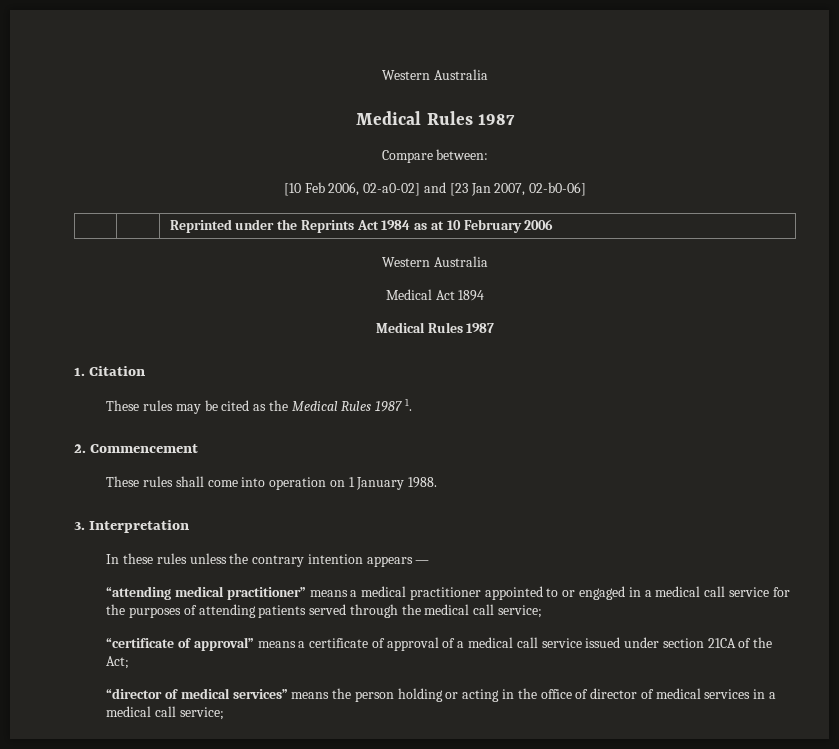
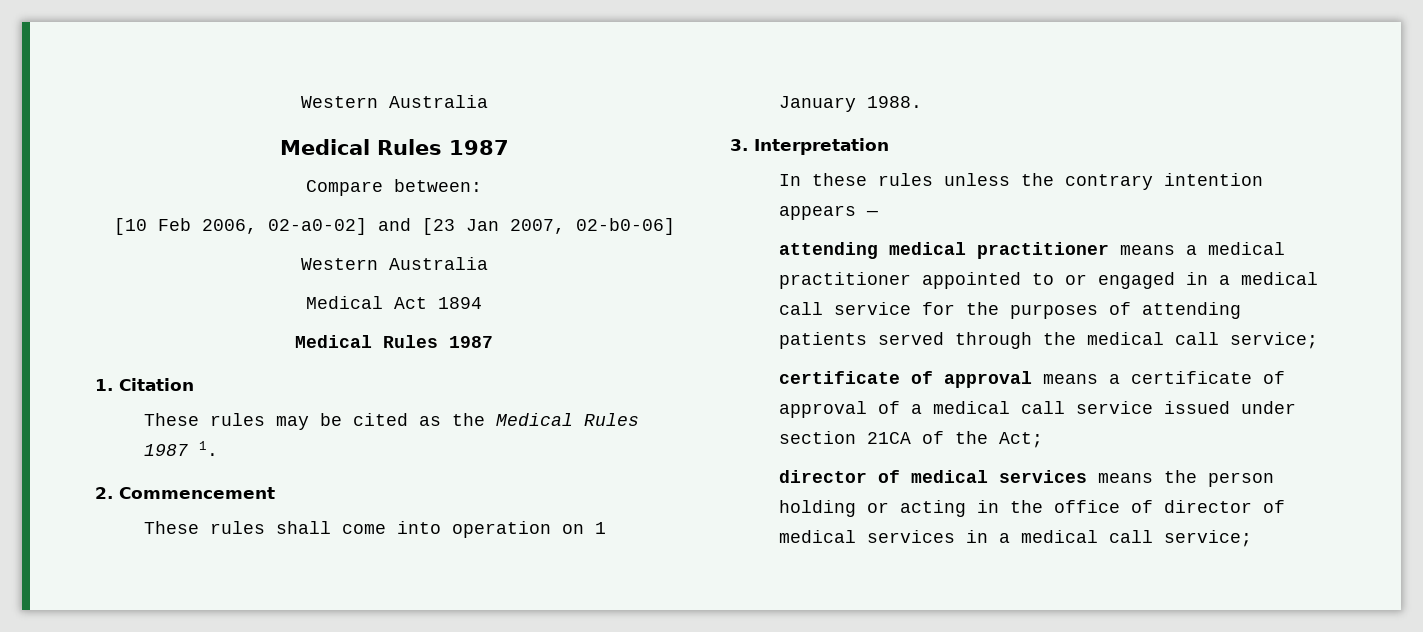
- | | Reprinted under the Reprints Act 1984 as at 10 February 2006
- “attending medical practitioner” means a medical practitioner appointed to or engaged in a medical call service for the purposes of attending patients served through the medical call service;
+ attending medical practitioner means a medical practitioner appointed to or engaged in a medical call service for the purposes of attending patients served through the medical call service;
- “certificate of approval” means a certificate of approval of a medical call service issued under section 21CA of the Act;
+ certificate of approval means a certificate of approval of a medical call service issued under section 21CA of the Act;
- “director of medical services” means the person holding or acting in the office of director of medical services in a medical call service;
+ director of medical services means the person holding or acting in the office of director of medical services in a medical call service;

